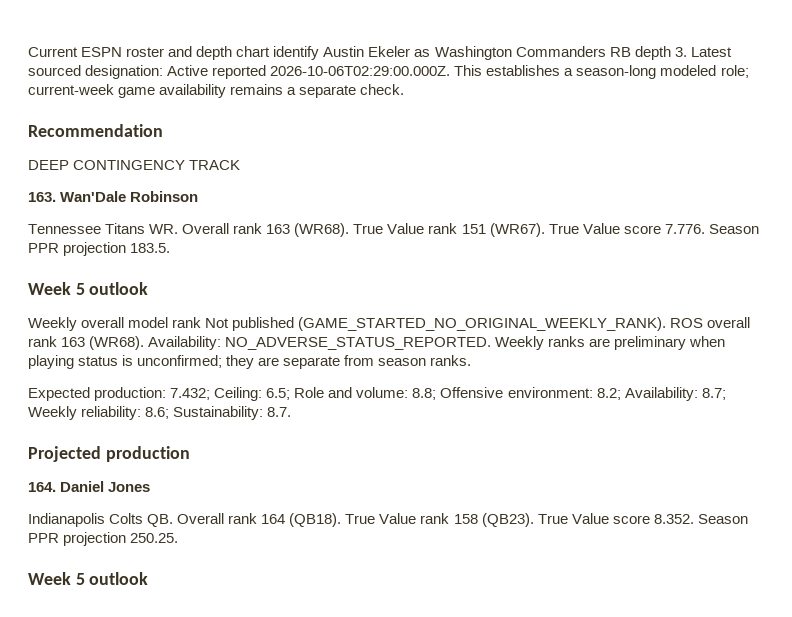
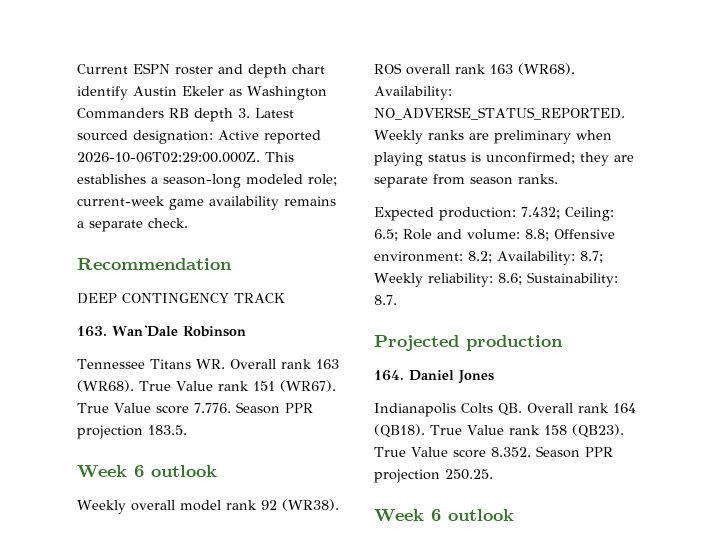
  True Value score 7.776. Season PPR projection 183.5.
- Week 5 outlook
+ Week 6 outlook
- Weekly overall model rank Not published (GAME_STARTED_NO_ORIGINAL_WEEKLY_RANK).
+ Weekly overall model rank 92 (WR38).
  True Value score 8.352. Season PPR projection 250.25.
- Week 5 outlook
+ Week 6 outlook

